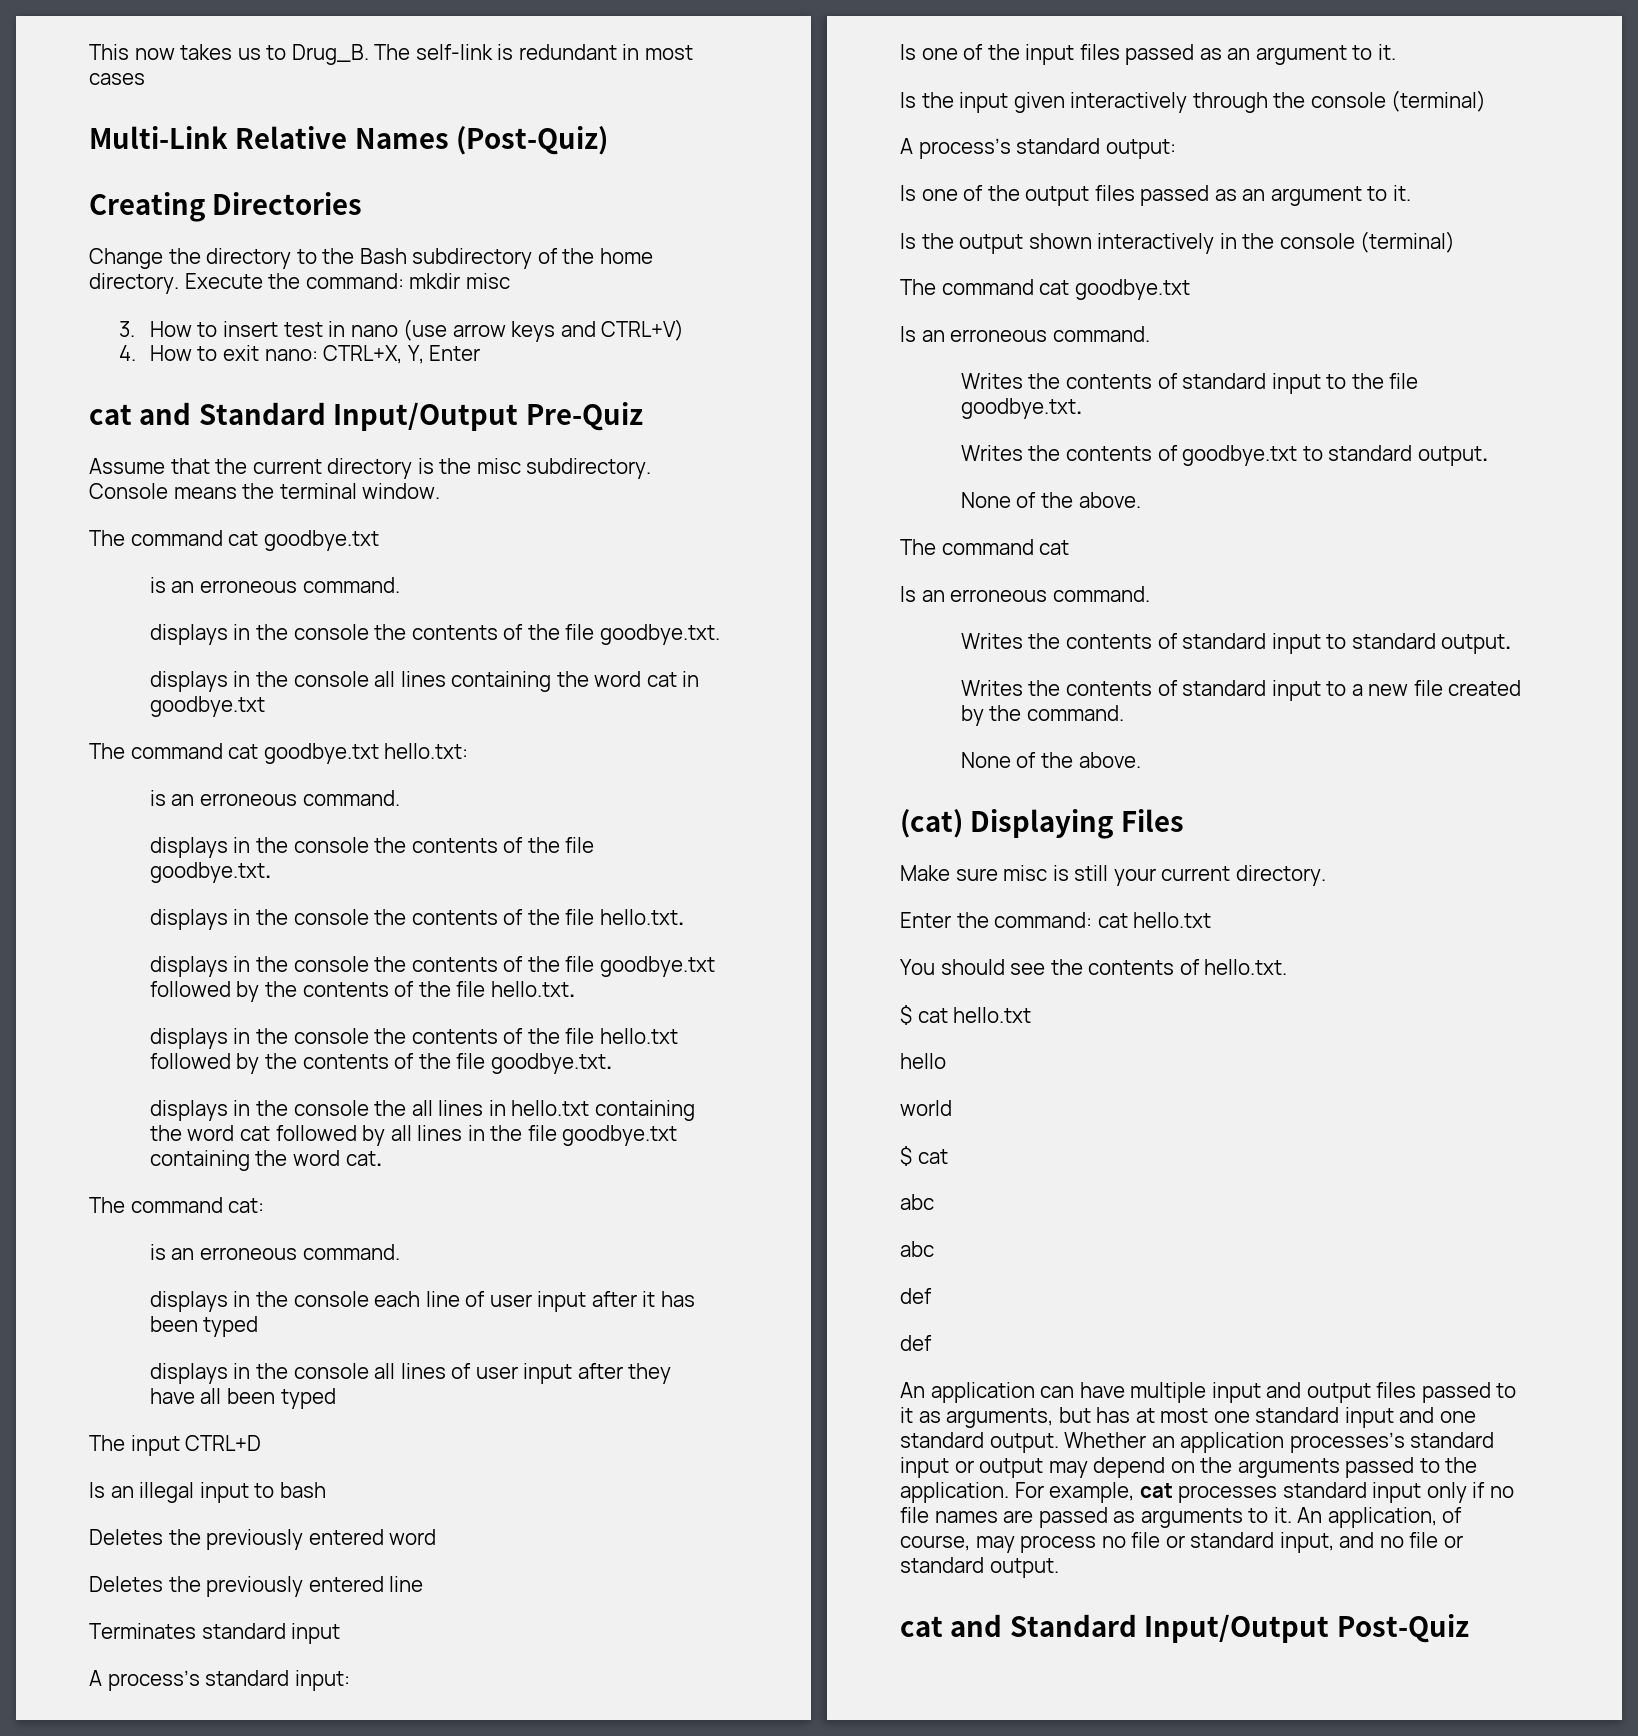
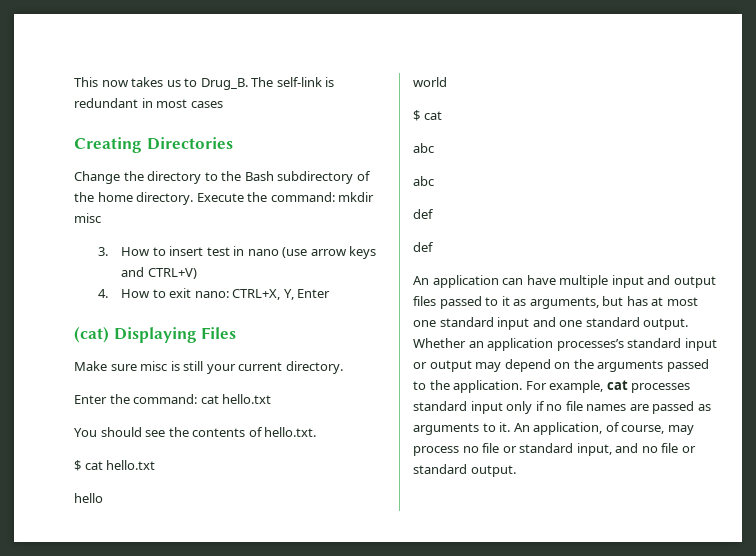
- Multi-Link Relative Names (Post-Quiz)
- cat and Standard Input/Output Pre-Quiz
- Assume that the current directory is the misc subdirectory. Console means the terminal window.
- The command cat goodbye.txt
- is an erroneous command.
- displays in the console the contents of the file goodbye.txt.
- displays in the console all lines containing the word cat in goodbye.txt
- The command cat goodbye.txt hello.txt:
- is an erroneous command.
- displays in the console the contents of the file goodbye.txt.
- displays in the console the contents of the file hello.txt.
- displays in the console the contents of the file goodbye.txt followed by the contents of the file hello.txt.
- displays in the console the contents of the file hello.txt followed by the contents of the file goodbye.txt.
- displays in the console the all lines in hello.txt containing the word cat followed by all lines in the file goodbye.txt containing the word cat.
- The command cat:
- is an erroneous command.
- displays in the console each line of user input after it has been typed
- displays in the console all lines of user input after they have all been typed
- The input CTRL+D
- Is an illegal input to bash
- Deletes the previously entered word
- Deletes the previously entered line
- Terminates standard input
- A process’s standard input:
- Is one of the input files passed as an argument to it.
- Is the input given interactively through the console (terminal)
- A process’s standard output:
- Is one of the output files passed as an argument to it.
- Is the output shown interactively in the console (terminal)
- The command cat goodbye.txt
- Is an erroneous command.
- Writes the contents of standard input to the file goodbye.txt.
- Writes the contents of goodbye.txt to standard output.
- None of the above.
- The command cat
- Is an erroneous command.
- Writes the contents of standard input to standard output.
- Writes the contents of standard input to a new file created by the command.
- None of the above.
- cat and Standard Input/Output Post-Quiz

